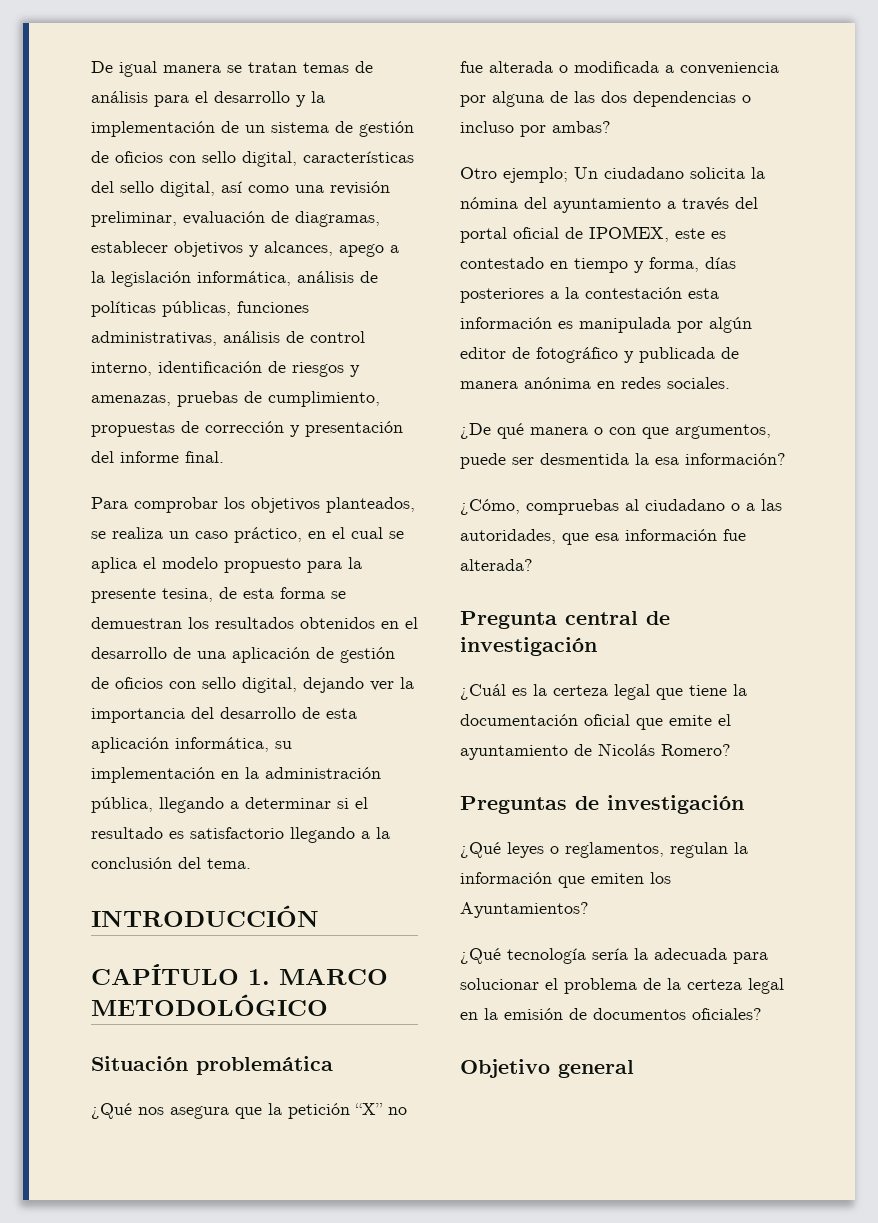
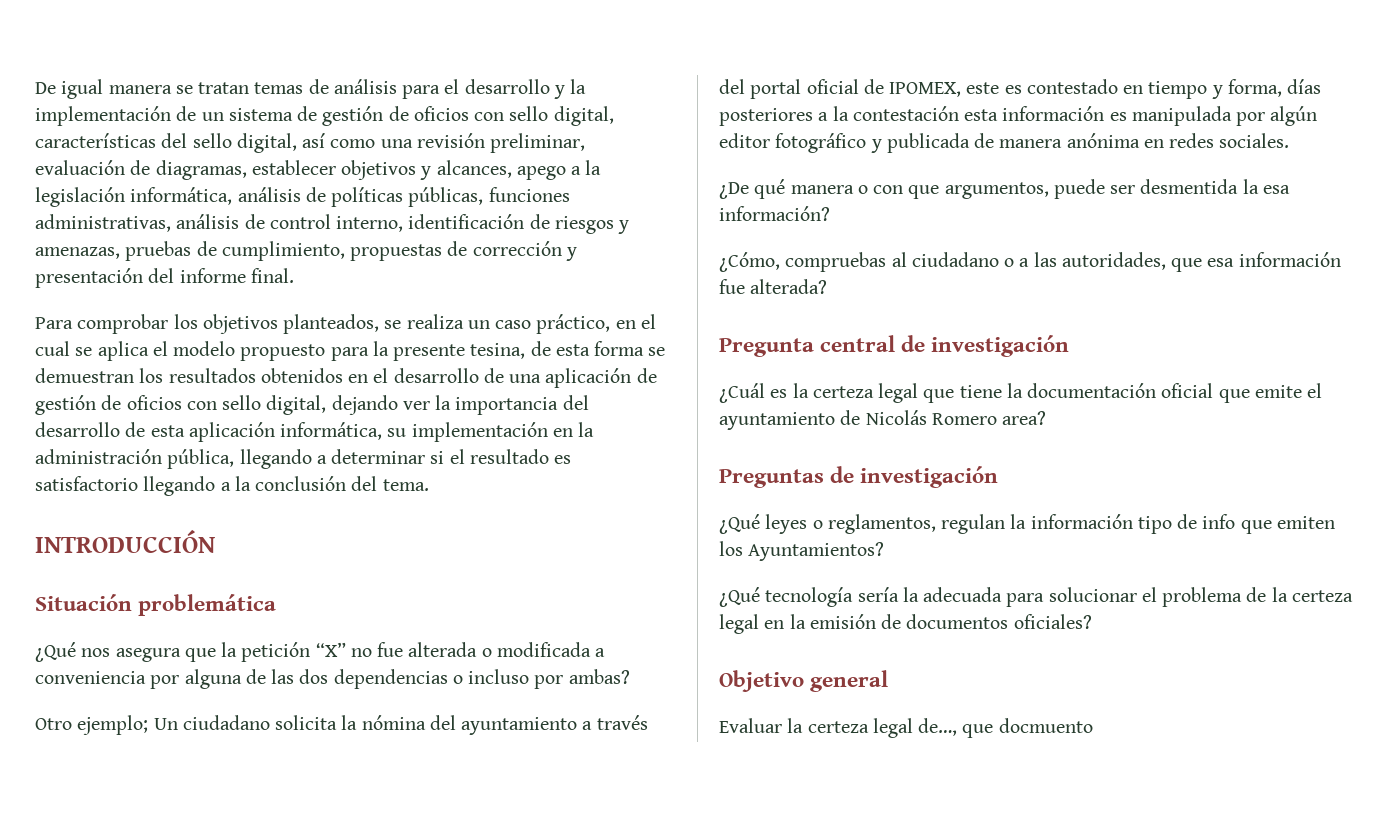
- CAPÍTULO 1. MARCO METODOLÓGICO
- Otro ejemplo; Un ciudadano solicita la nómina del ayuntamiento a través del portal oficial de IPOMEX, este es contestado en tiempo y forma, días posteriores a la contestación esta información es manipulada por algún editor de fotográfico y publicada de manera anónima en redes sociales.
+ Otro ejemplo; Un ciudadano solicita la nómina del ayuntamiento a través del portal oficial de IPOMEX, este es contestado en tiempo y forma, días posteriores a la contestación esta información es manipulada por algún editor fotográfico y publicada de manera anónima en redes sociales.
- ¿Cuál es la certeza legal que tiene la documentación oficial que emite el ayuntamiento de Nicolás Romero?
+ ¿Cuál es la certeza legal que tiene la documentación oficial que emite el ayuntamiento de Nicolás Romero area?
- ¿Qué leyes o reglamentos, regulan la información que emiten los Ayuntamientos?
+ ¿Qué leyes o reglamentos, regulan la información tipo de info que emiten los Ayuntamientos?
+ Evaluar la certeza legal de…, que docmuento

